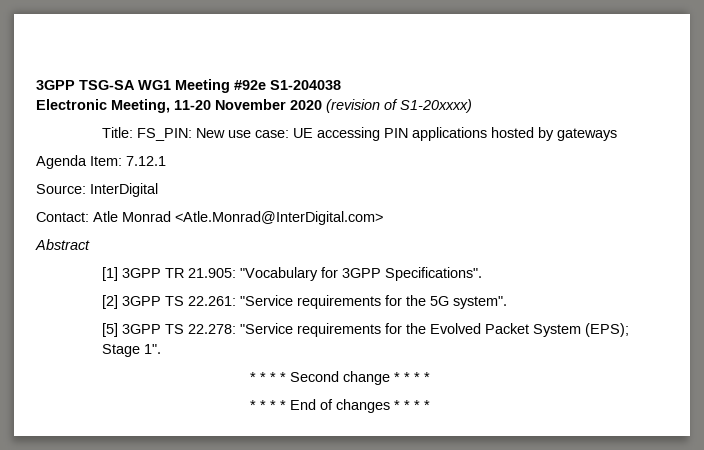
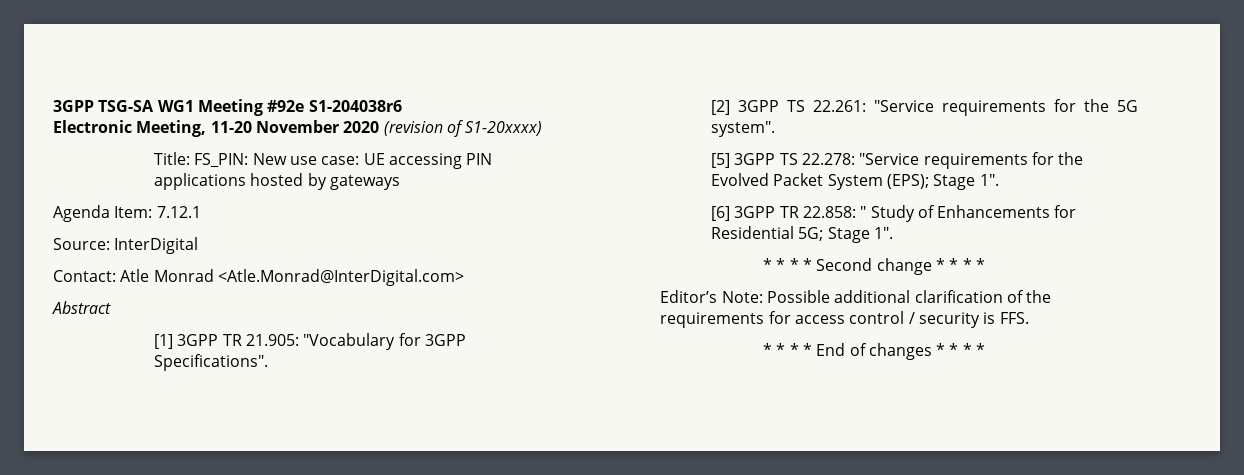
- 3GPP TSG-SA WG1 Meeting #92e S1-204038
+ 3GPP TSG-SA WG1 Meeting #92e S1-204038r6
+ [6] 3GPP TR 22.858: " Study of Enhancements for Residential 5G; Stage 1".
+ Editor’s Note: Possible additional clarification of the requirements for access control / security is FFS.

